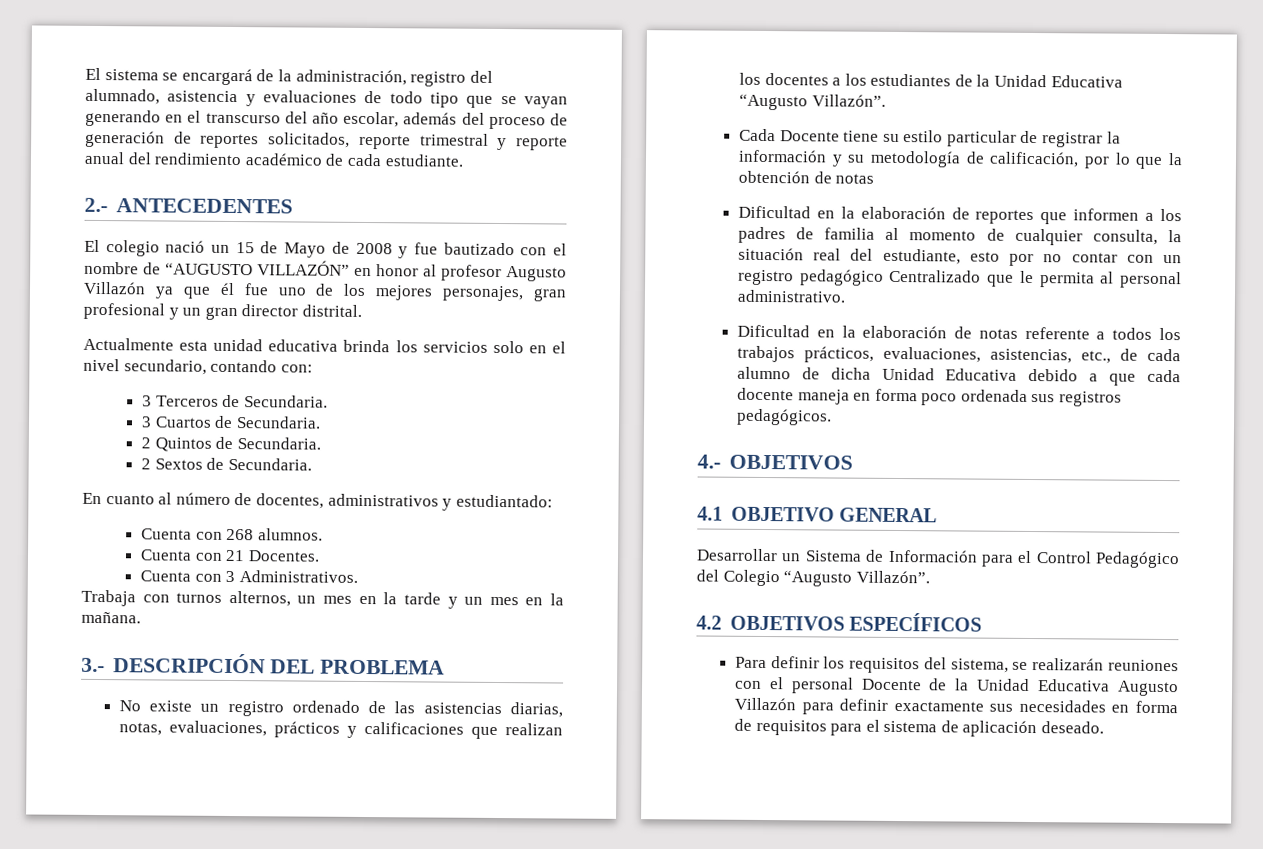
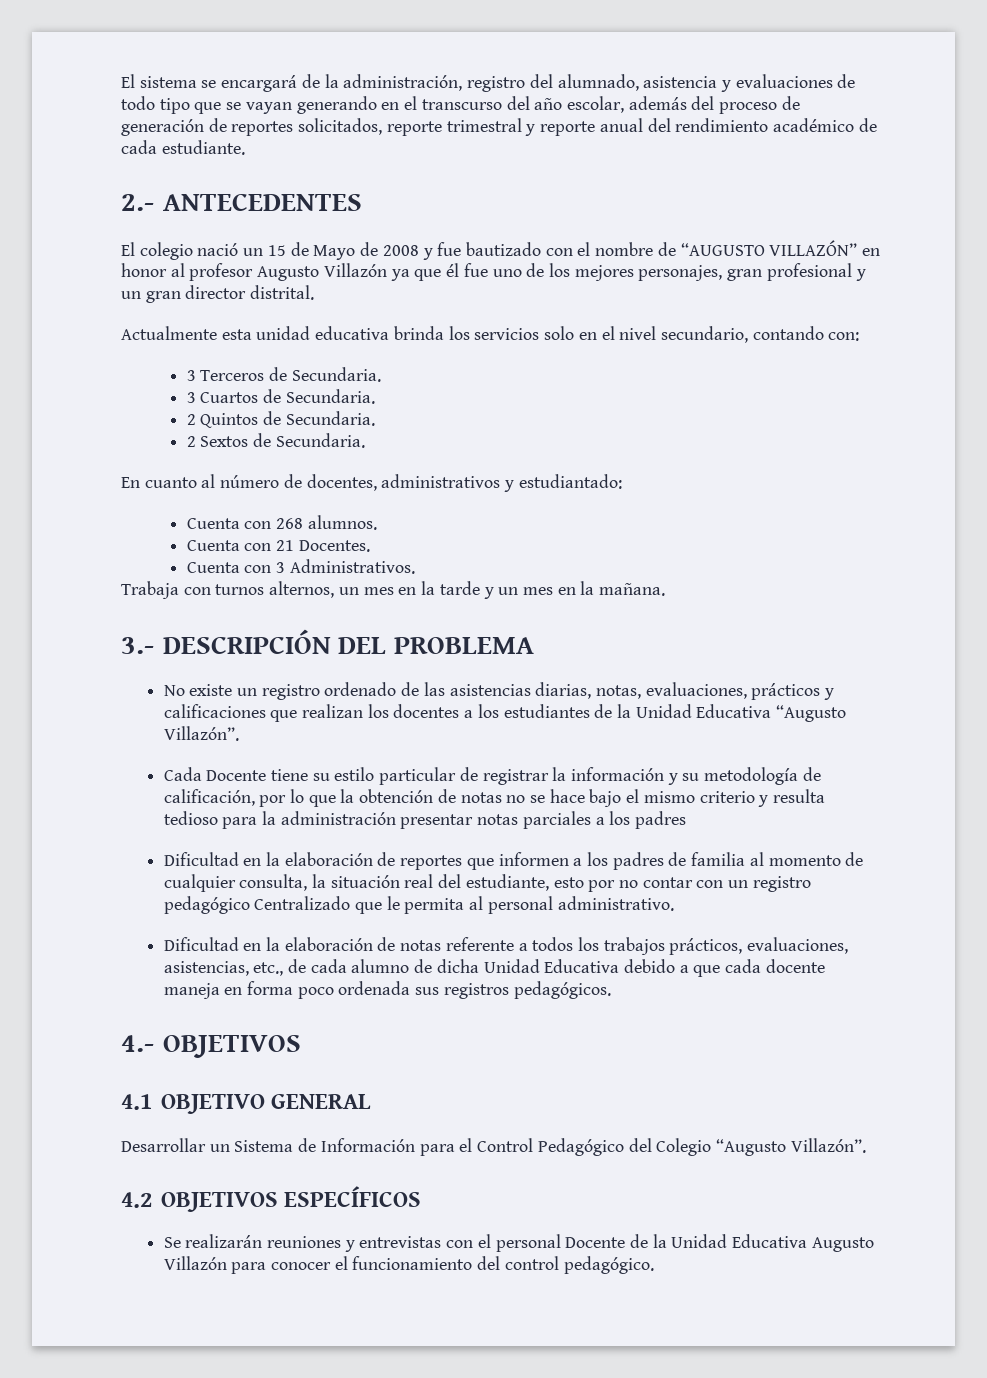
- Cada Docente tiene su estilo particular de registrar la información y su metodología de calificación, por lo que la obtención de notas
+ Cada Docente tiene su estilo particular de registrar la información y su metodología de calificación, por lo que la obtención de notas no se hace bajo el mismo criterio y resulta tedioso para la administración presentar notas parciales a los padres
- Para definir los requisitos del sistema, se realizarán reuniones con el personal Docente de la Unidad Educativa Augusto Villazón para definir exactamente sus necesidades en forma de requisitos para el sistema de aplicación deseado.
+ Se realizarán reuniones y entrevistas con el personal Docente de la Unidad Educativa Augusto Villazón para conocer el funcionamiento del control pedagógico.

